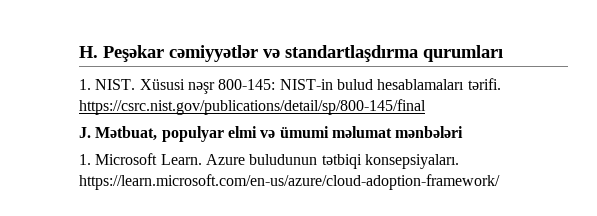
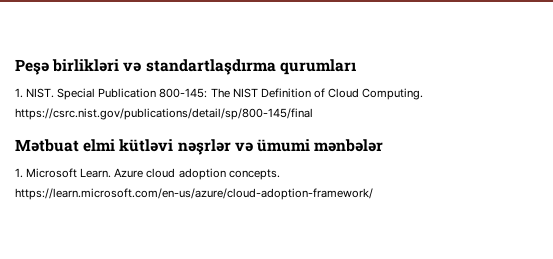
- H. Peşəkar cəmiyyətlər və standartlaşdırma qurumları
+ Peşə birlikləri və standartlaşdırma qurumları
- Xüsusi nəşr 800-145: NIST-in bulud hesablamaları tərifi. https://csrc.nist.gov/publications/detail/sp/800-145/final
- J. Mətbuat, populyar elmi və ümumi məlumat mənbələri
+ Special Publication 800-145: The NIST Definition of Cloud Computing. https://csrc.nist.gov/publications/detail/sp/800-145/final
+ Mətbuat elmi kütləvi nəşrlər və ümumi mənbələr
- Azure buludunun tətbiqi konsepsiyaları. https://learn.microsoft.com/en-us/azure/cloud-adoption-framework/
+ Azure cloud adoption concepts. https://learn.microsoft.com/en-us/azure/cloud-adoption-framework/

